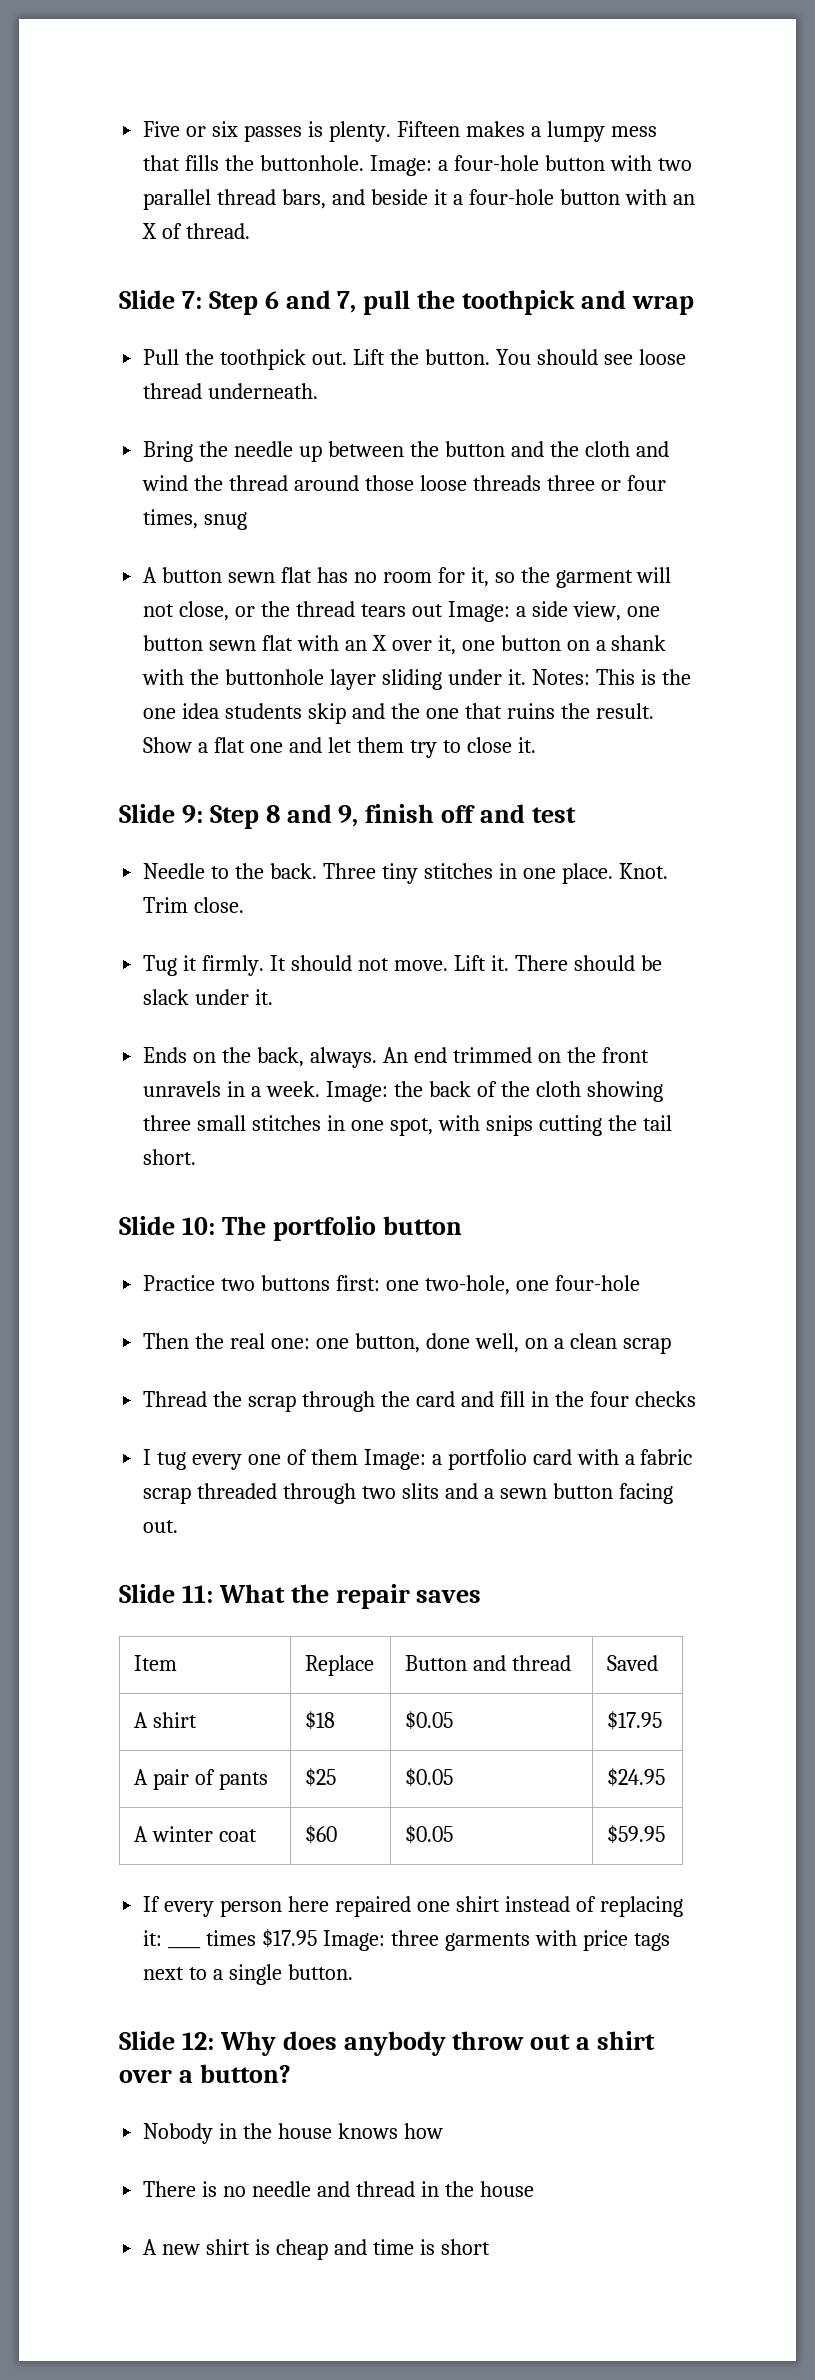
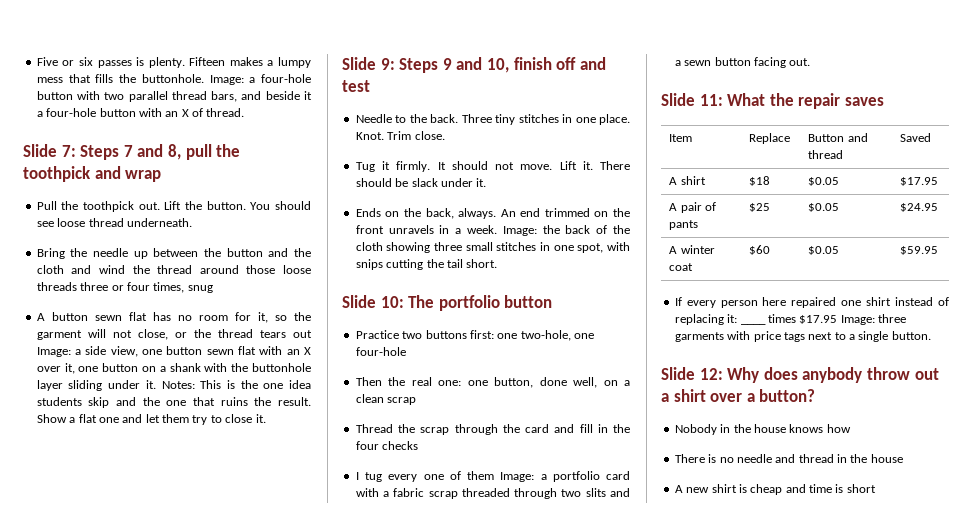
- Slide 7: Step 6 and 7, pull the toothpick and wrap
+ Slide 7: Steps 7 and 8, pull the toothpick and wrap
- Slide 9: Step 8 and 9, finish off and test
+ Slide 9: Steps 9 and 10, finish off and test

